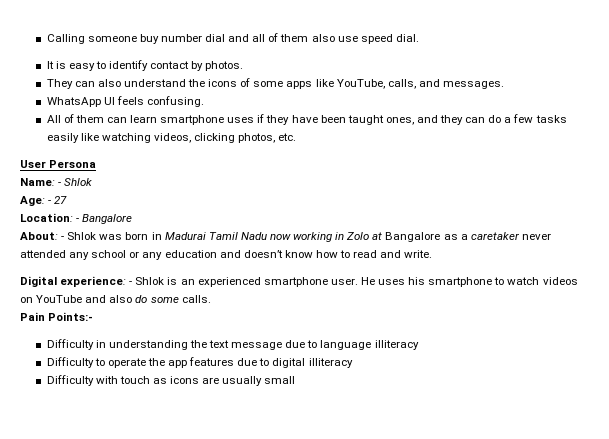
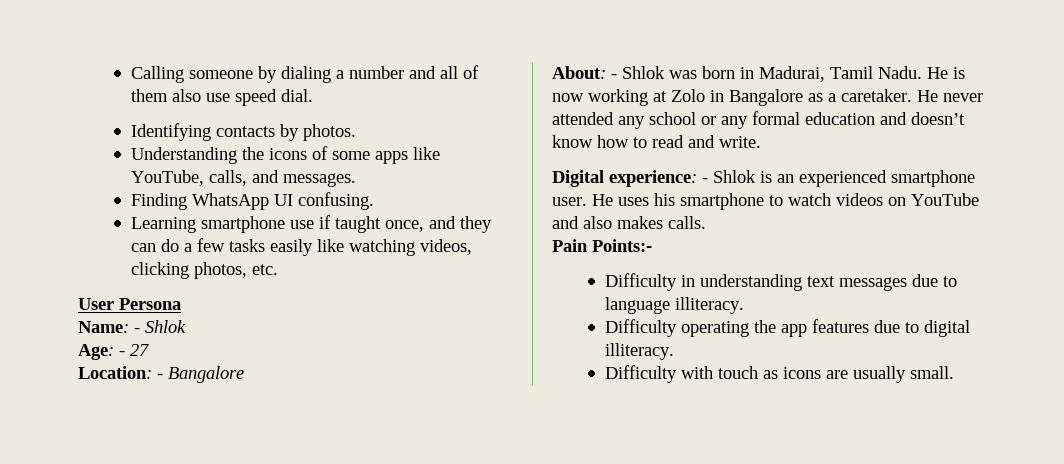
- Calling someone buy number dial and all of them also use speed dial.
+ Calling someone by dialing a number and all of them also use speed dial.
- It is easy to identify contact by photos.
- They can also understand the icons of some apps like YouTube, calls, and messages.
+ Identifying contacts by photos.
+ Understanding the icons of some apps like YouTube, calls, and messages.
- WhatsApp UI feels confusing.
+ Finding WhatsApp UI confusing.
- All of them can learn smartphone uses if they have been taught ones, and they can do a few tasks easily like watching videos, clicking photos, etc.
+ Learning smartphone use if taught once, and they can do a few tasks easily like watching videos, clicking photos, etc.
- About: - Shlok was born in Madurai Tamil Nadu now working in Zolo at Bangalore as a caretaker never attended any school or any education and doesn’t know how to read and write.
+ About: - Shlok was born in Madurai, Tamil Nadu. He is now working at Zolo in Bangalore as a caretaker. He never attended any school or any formal education and doesn’t know how to read and write.
- He uses his smartphone to watch videos on YouTube and also do some calls.
+ He uses his smartphone to watch videos on YouTube and also makes calls.
- Difficulty in understanding the text message due to language illiteracy
- Difficulty to operate the app features due to digital illiteracy
+ Difficulty in understanding text messages due to language illiteracy.
+ Difficulty operating the app features due to digital illiteracy.
- Difficulty with touch as icons are usually small
+ Difficulty with touch as icons are usually small.

